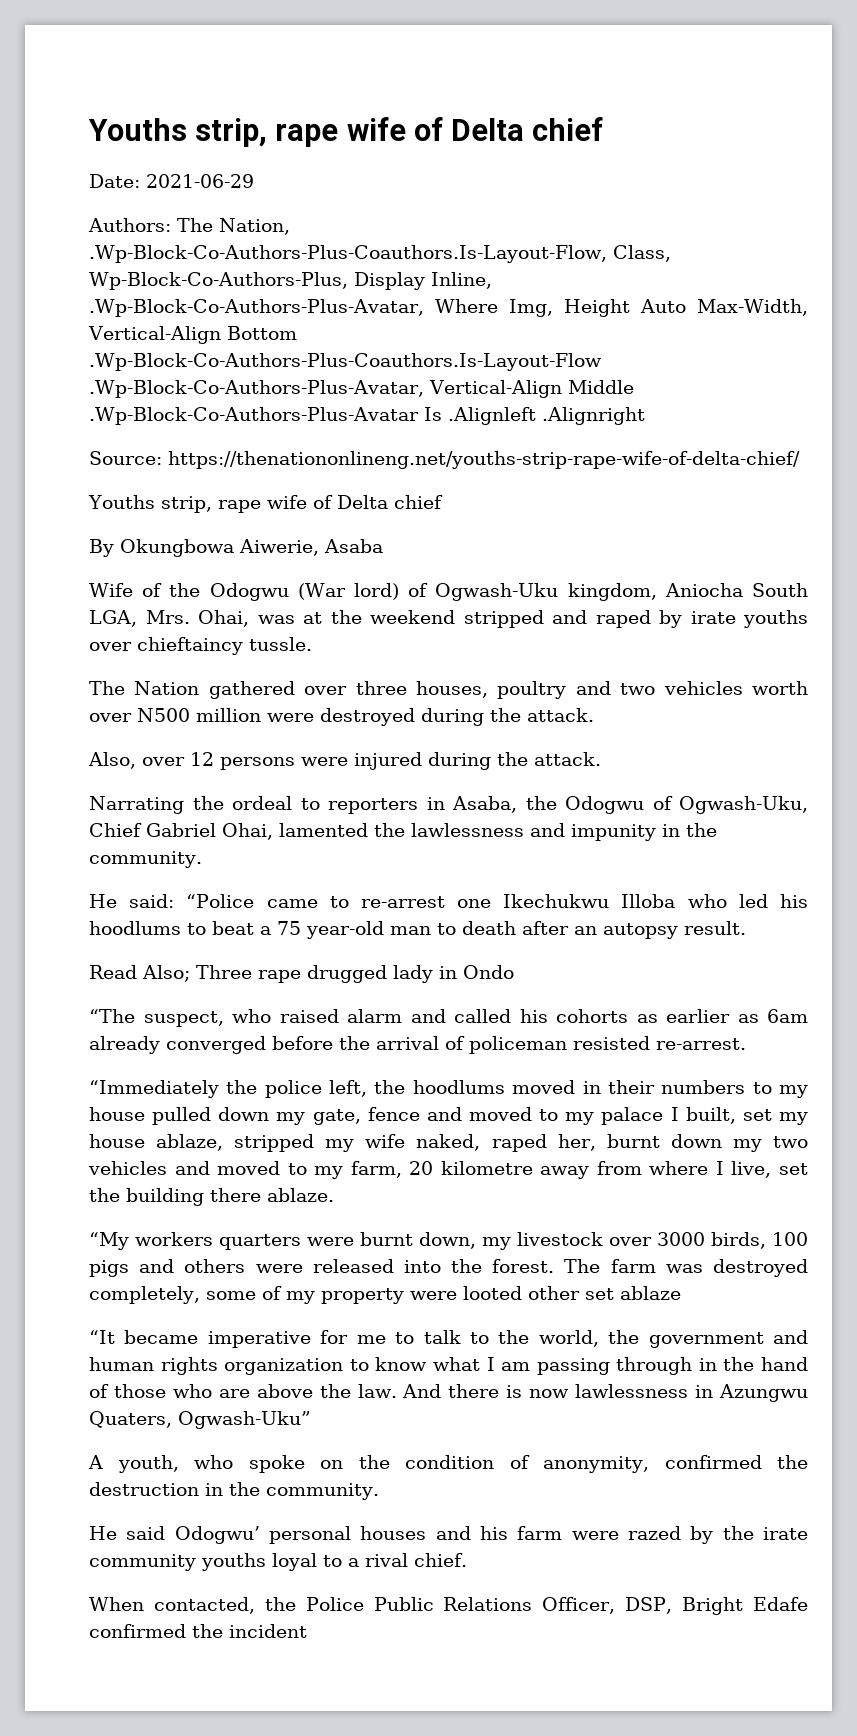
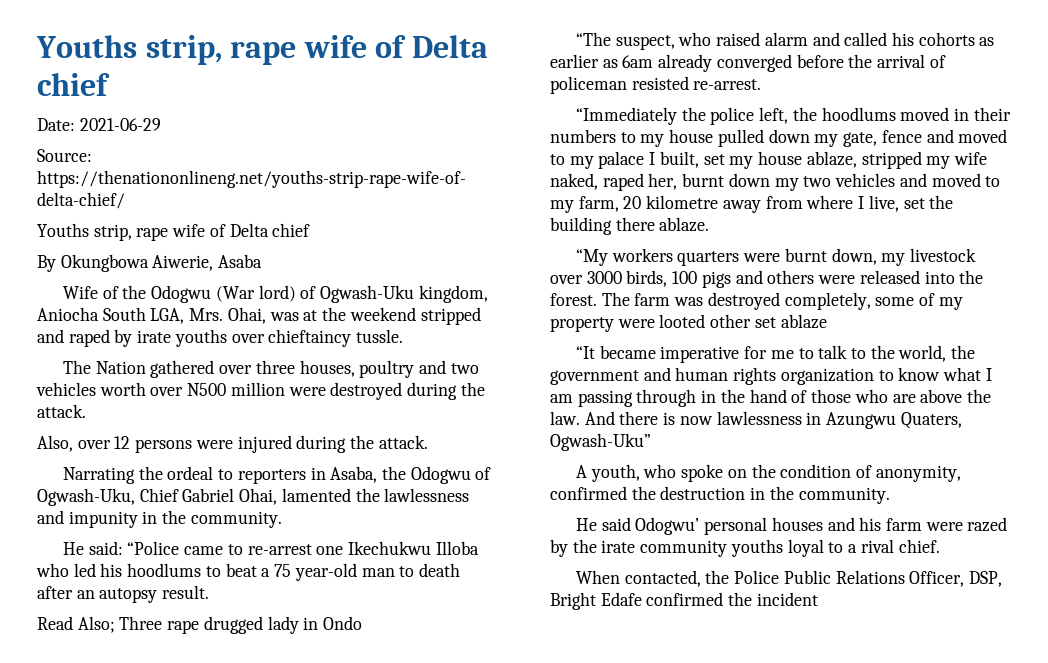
- Authors: The Nation, .Wp-Block-Co-Authors-Plus-Coauthors.Is-Layout-Flow, Class, Wp-Block-Co-Authors-Plus, Display Inline, .Wp-Block-Co-Authors-Plus-Avatar, Where Img, Height Auto Max-Width, Vertical-Align Bottom .Wp-Block-Co-Authors-Plus-Coauthors.Is-Layout-Flow .Wp-Block-Co-Authors-Plus-Avatar, Vertical-Align Middle .Wp-Block-Co-Authors-Plus-Avatar Is .Alignleft .Alignright

